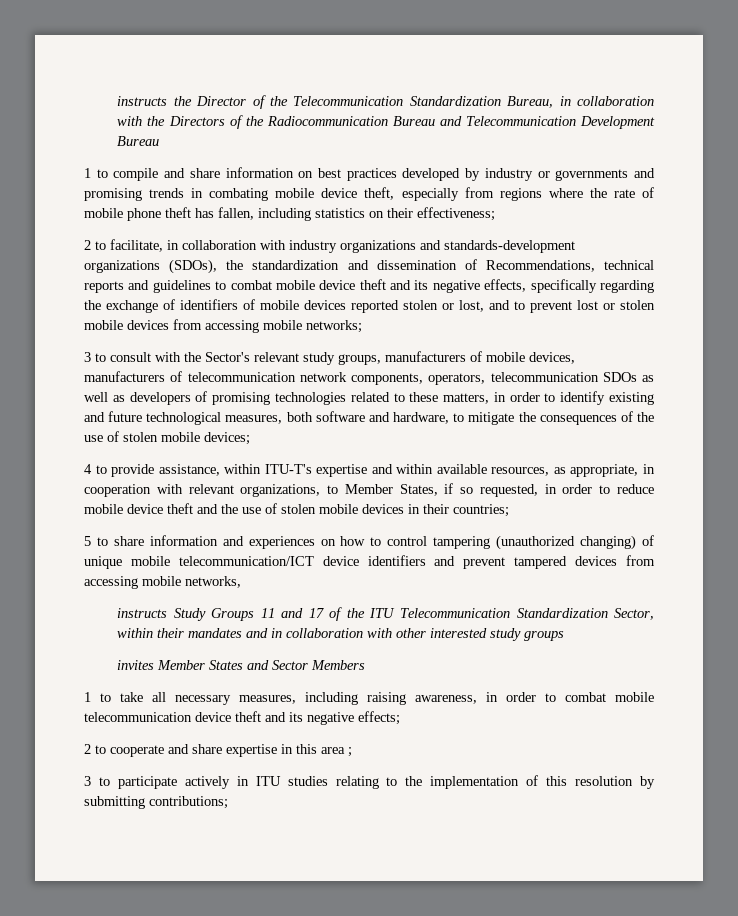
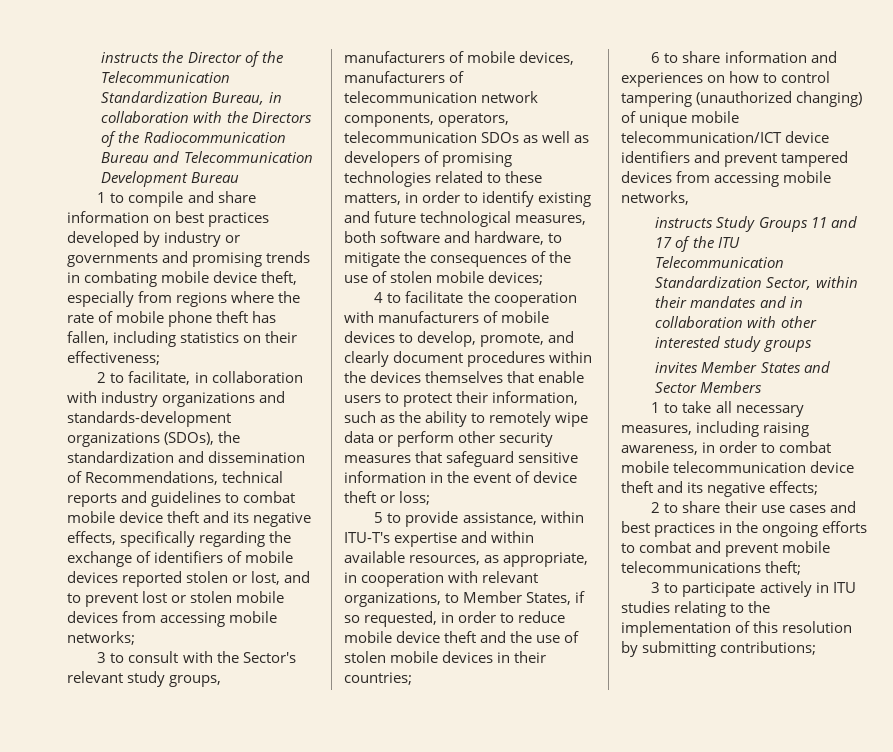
- 4 to provide assistance, within ITU-T's expertise and within available resources, as appropriate, in cooperation with relevant organizations, to Member States, if so requested, in order to reduce mobile device theft and the use of stolen mobile devices in their countries;
+ 4 to facilitate the cooperation with manufacturers of mobile devices to develop, promote, and clearly document procedures within the devices themselves that enable users to protect their information, such as the ability to remotely wipe data or perform other security measures that safeguard sensitive information in the event of device theft or loss;
+ 5 to provide assistance, within ITU-T's expertise and within available resources, as appropriate, in cooperation with relevant organizations, to Member States, if so requested, in order to reduce mobile device theft and the use of stolen mobile devices in their countries;
- 5 to share information and experiences on how to control tampering (unauthorized changing) of unique mobile telecommunication/ICT device identifiers and prevent tampered devices from accessing mobile networks,
+ 6 to share information and experiences on how to control tampering (unauthorized changing) of unique mobile telecommunication/ICT device identifiers and prevent tampered devices from accessing mobile networks,
- 2 to cooperate and share expertise in this area ;
+ 2 to share their use cases and best practices in the ongoing efforts to combat and prevent mobile telecommunications theft;

